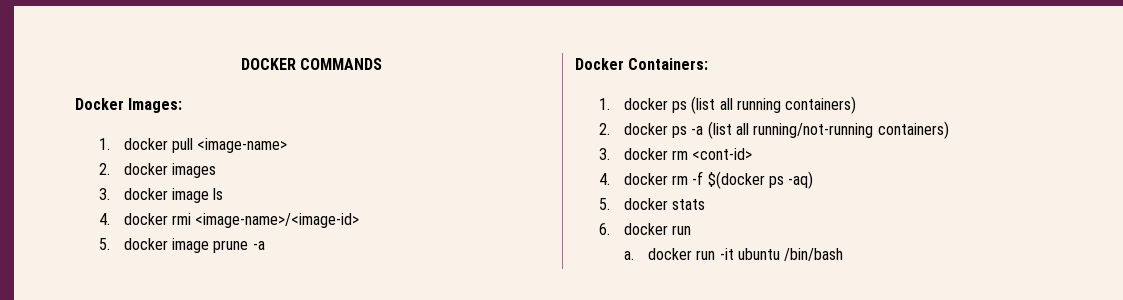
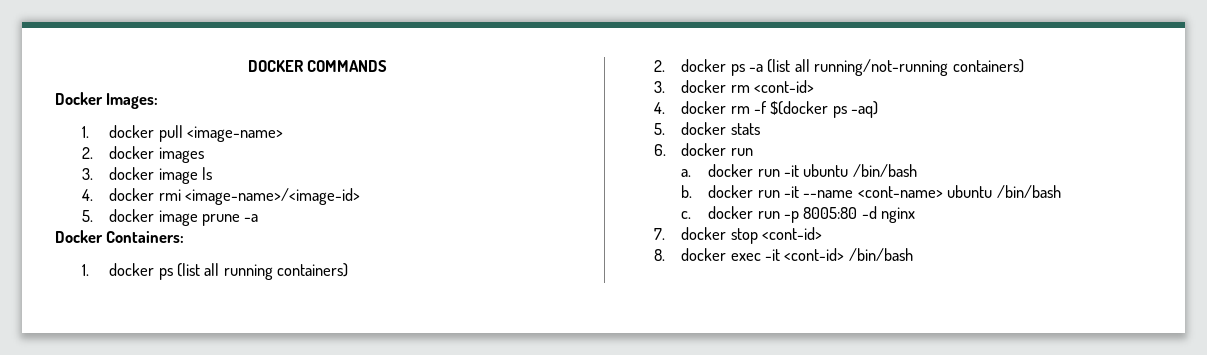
+ b. docker run -it --name <cont-name> ubuntu /bin/bash
+ c. docker run -p 8005:80 -d nginx
+ 7. docker stop <cont-id>
+ 8. docker exec -it <cont-id> /bin/bash

